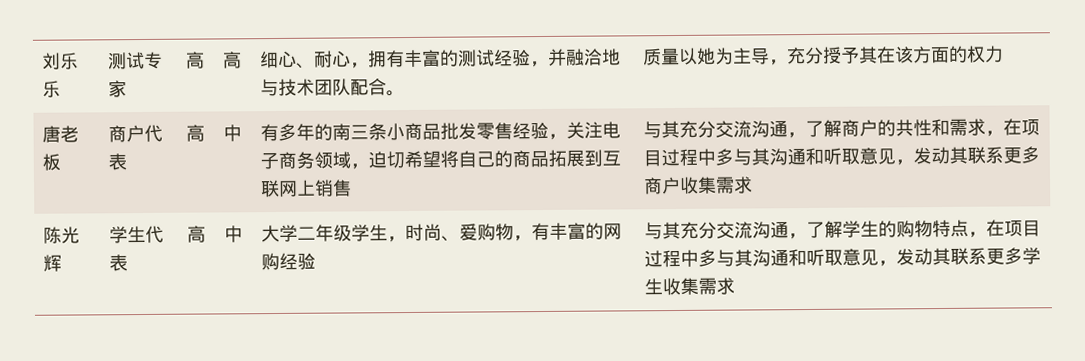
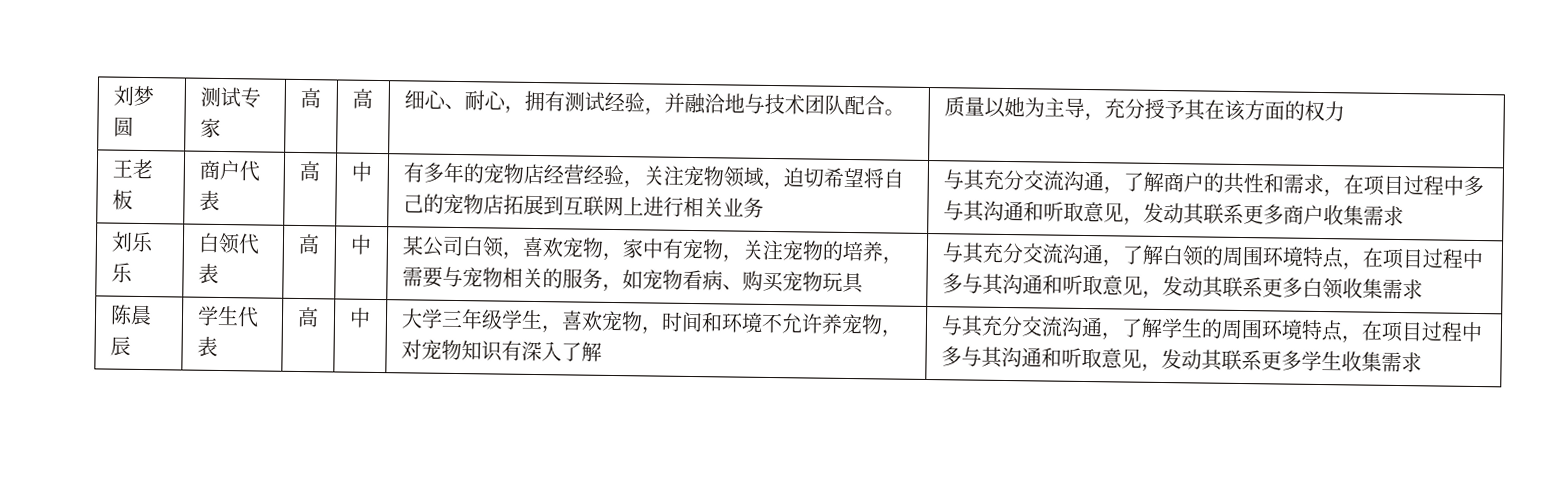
- 刘乐乐 | 测试专家 | 高 | 高 | 细心、耐心，拥有丰富的测试经验，并融洽地与技术团队配合。 | 质量以她为主导，充分授予其在该方面的权力
+ 刘梦圆 | 测试专家 | 高 | 高 | 细心、耐心，拥有测试经验，并融洽地与技术团队配合。 | 质量以她为主导，充分授予其在该方面的权力
- 唐老板
+ 王老板
- 有多年的南三条小商品批发零售经验，关注电子商务领域，迫切希望将自己的商品拓展到互联网上销售
+ 有多年的宠物店经营经验，关注宠物领域，迫切希望将自己的宠物店拓展到互联网上进行相关业务
+ 刘乐乐 | 白领代表 | 高 | 中 | 某公司白领，喜欢宠物，家中有宠物，关注宠物的培养，需要与宠物相关的服务，如宠物看病、购买宠物玩具 | 与其充分交流沟通，了解白领的周围环境特点，在项目过程中多与其沟通和听取意见，发动其联系更多白领收集需求
- 陈光辉
+ 陈晨辰
- 大学二年级学生，时尚、爱购物，有丰富的网购经验
+ 大学三年级学生，喜欢宠物，时间和环境不允许养宠物，对宠物知识有深入了解
- 与其充分交流沟通，了解学生的购物特点，在项目过程中多与其沟通和听取意见，发动其联系更多学生收集需求
+ 与其充分交流沟通，了解学生的周围环境特点，在项目过程中多与其沟通和听取意见，发动其联系更多学生收集需求

